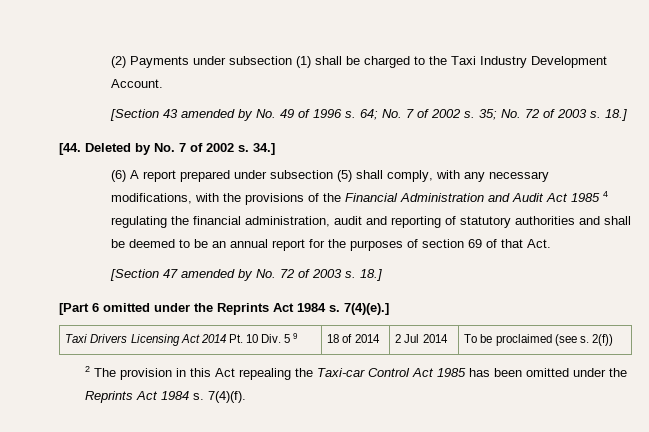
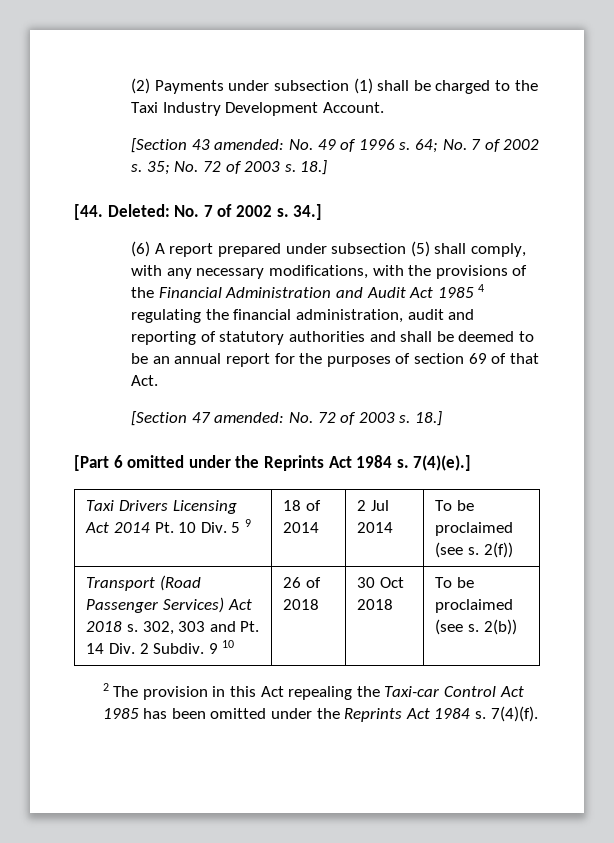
- [Section 43 amended by No. 49 of 1996 s.
+ [Section 43 amended: No. 49 of 1996 s.
- [44. Deleted by No. 7 of 2002 s.
+ [44. Deleted: No. 7 of 2002 s.
- [Section 47 amended by No. 72 of 2003 s.
+ [Section 47 amended: No. 72 of 2003 s.
+ Transport (Road Passenger Services) Act 2018 s. 302, 303 and Pt. 14 Div. 2 Subdiv. 9 10 | 26 of 2018 | 30 Oct 2018 | To be proclaimed (see s. 2(b))

